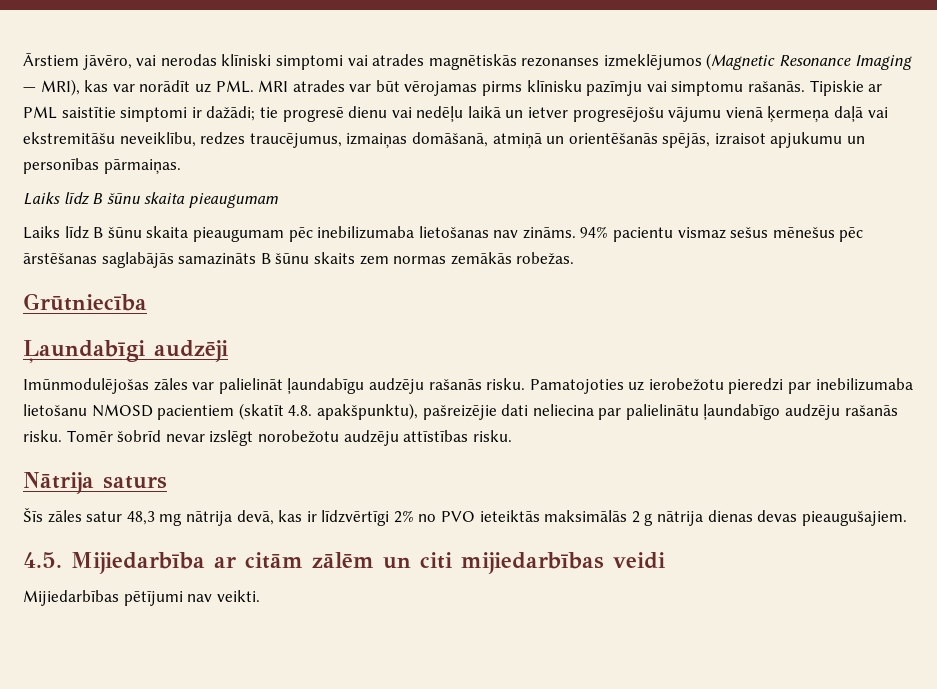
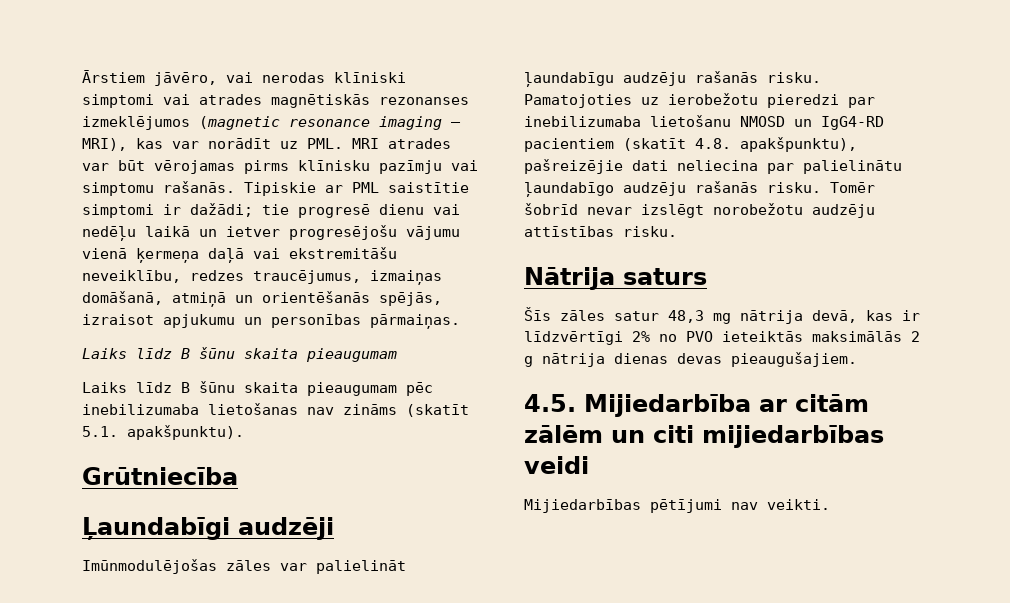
- Ārstiem jāvēro, vai nerodas klīniski simptomi vai atrades magnētiskās rezonanses izmeklējumos (Magnetic Resonance Imaging — MRI), kas var norādīt uz PML. MRI atrades var būt vērojamas pirms klīnisku pazīmju vai simptomu rašanās.
+ Ārstiem jāvēro, vai nerodas klīniski simptomi vai atrades magnētiskās rezonanses izmeklējumos (magnetic resonance imaging — MRI), kas var norādīt uz PML. MRI atrades var būt vērojamas pirms klīnisku pazīmju vai simptomu rašanās.
- Laiks līdz B šūnu skaita pieaugumam pēc inebilizumaba lietošanas nav zināms. 94% pacientu vismaz sešus mēnešus pēc ārstēšanas saglabājās samazināts B šūnu skaits zem normas zemākās robežas.
+ Laiks līdz B šūnu skaita pieaugumam pēc inebilizumaba lietošanas nav zināms (skatīt 5.1. apakšpunktu).
- Pamatojoties uz ierobežotu pieredzi par inebilizumaba lietošanu NMOSD pacientiem (skatīt 4.8. apakšpunktu), pašreizējie dati neliecina par palielinātu ļaundabīgo audzēju rašanās risku.
+ Pamatojoties uz ierobežotu pieredzi par inebilizumaba lietošanu NMOSD un IgG4-RD pacientiem (skatīt 4.8. apakšpunktu), pašreizējie dati neliecina par palielinātu ļaundabīgo audzēju rašanās risku.

